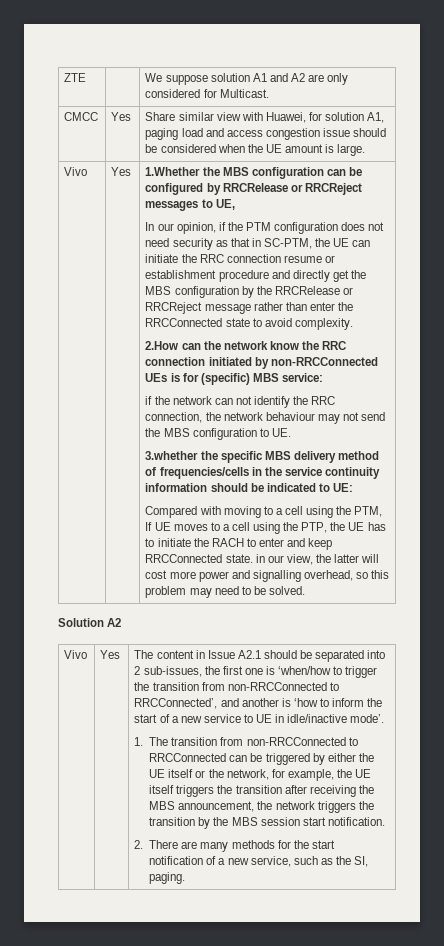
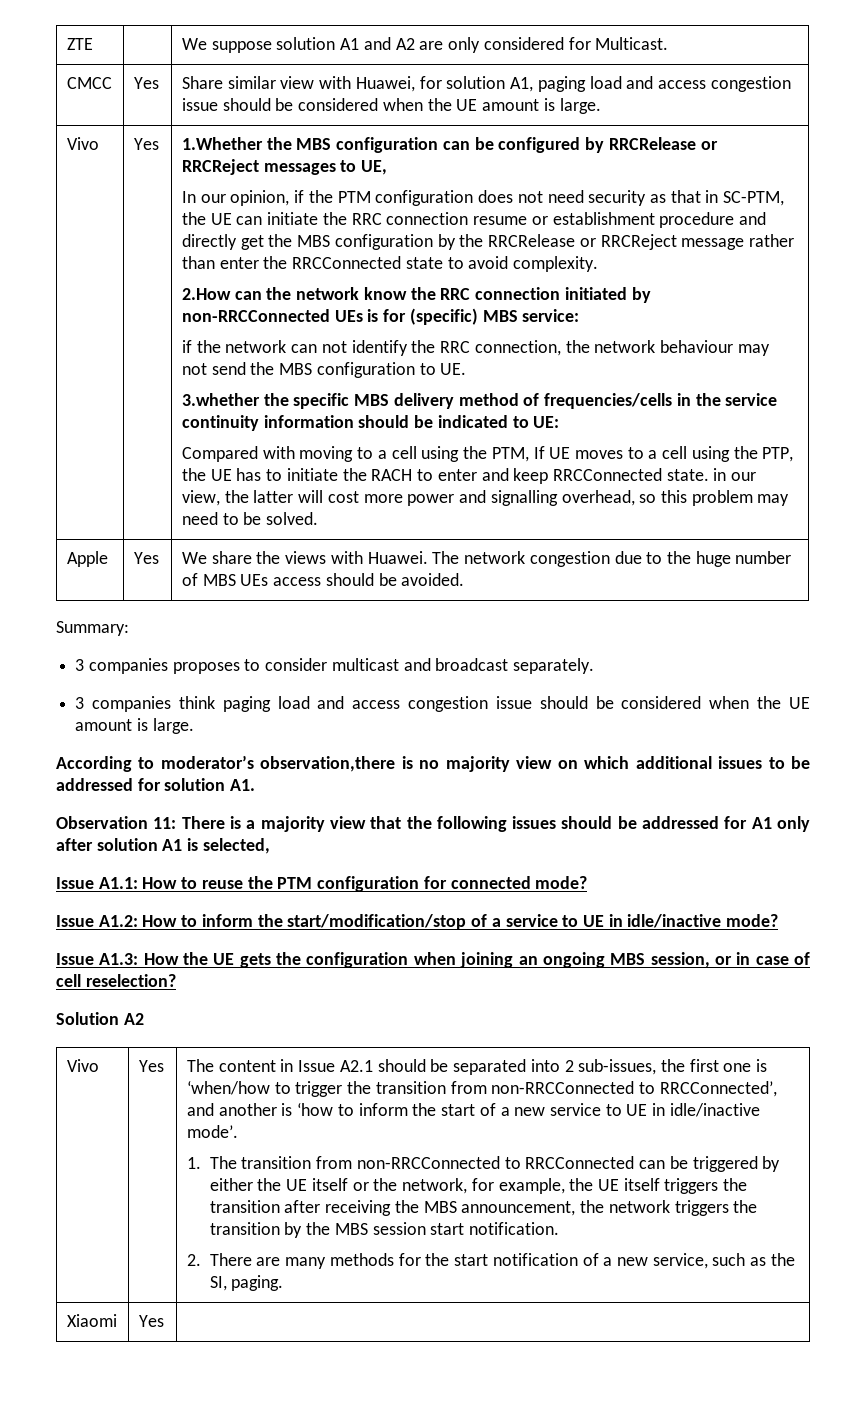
+ Apple | Yes | We share the views with Huawei. The network congestion due to the huge number of MBS UEs access should be avoided.
+ Summary:
+ 3 companies proposes to consider multicast and broadcast separately.
+ 3 companies think paging load and access congestion issue should be considered when the UE amount is large.
+ According to moderator’s observation,there is no majority view on which additional issues to be addressed for solution A1.
+ Observation 11: There is a majority view that the following issues should be addressed for A1 only after solution A1 is selected,
+ Issue A1.1: How to reuse the PTM configuration for connected mode?
+ Issue A1.2: How to inform the start/modification/stop of a service to UE in idle/inactive mode?
+ Issue A1.3: How the UE gets the configuration when joining an ongoing MBS session, or in case of cell reselection?
+ Xiaomi | Yes |

